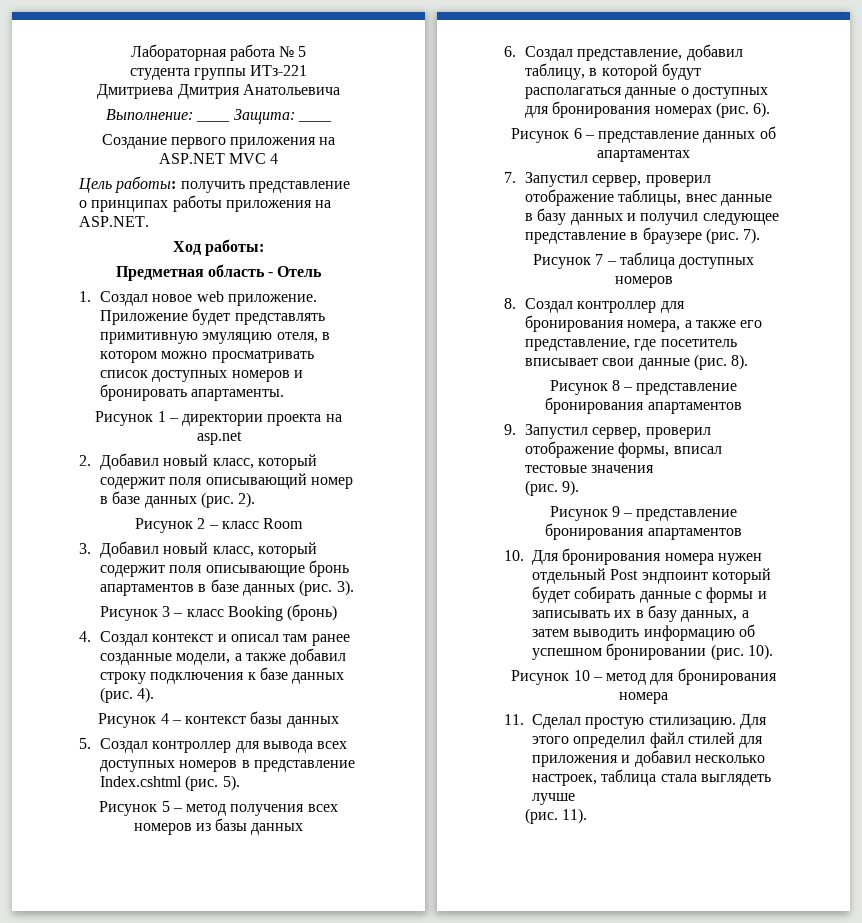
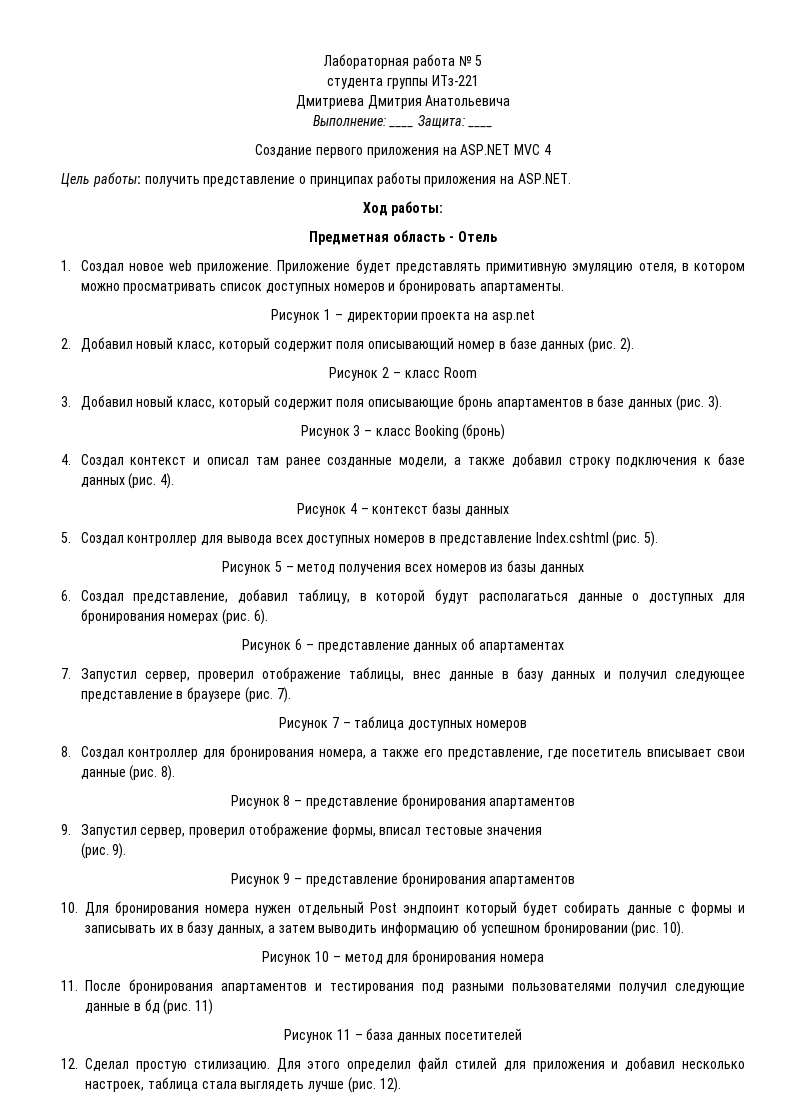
- 11. Сделал простую стилизацию.
+ 11. После бронирования апартаментов и тестирования под разными пользователями получил следующие данные в бд (рис. 11)
+ Рисунок 11 – база данных посетителей
+ 12. Сделал простую стилизацию.
- Для этого определил файл стилей для приложения и добавил несколько настроек, таблица стала выглядеть лучше
- (рис. 11).
+ Для этого определил файл стилей для приложения и добавил несколько настроек, таблица стала выглядеть лучше (рис. 12).

